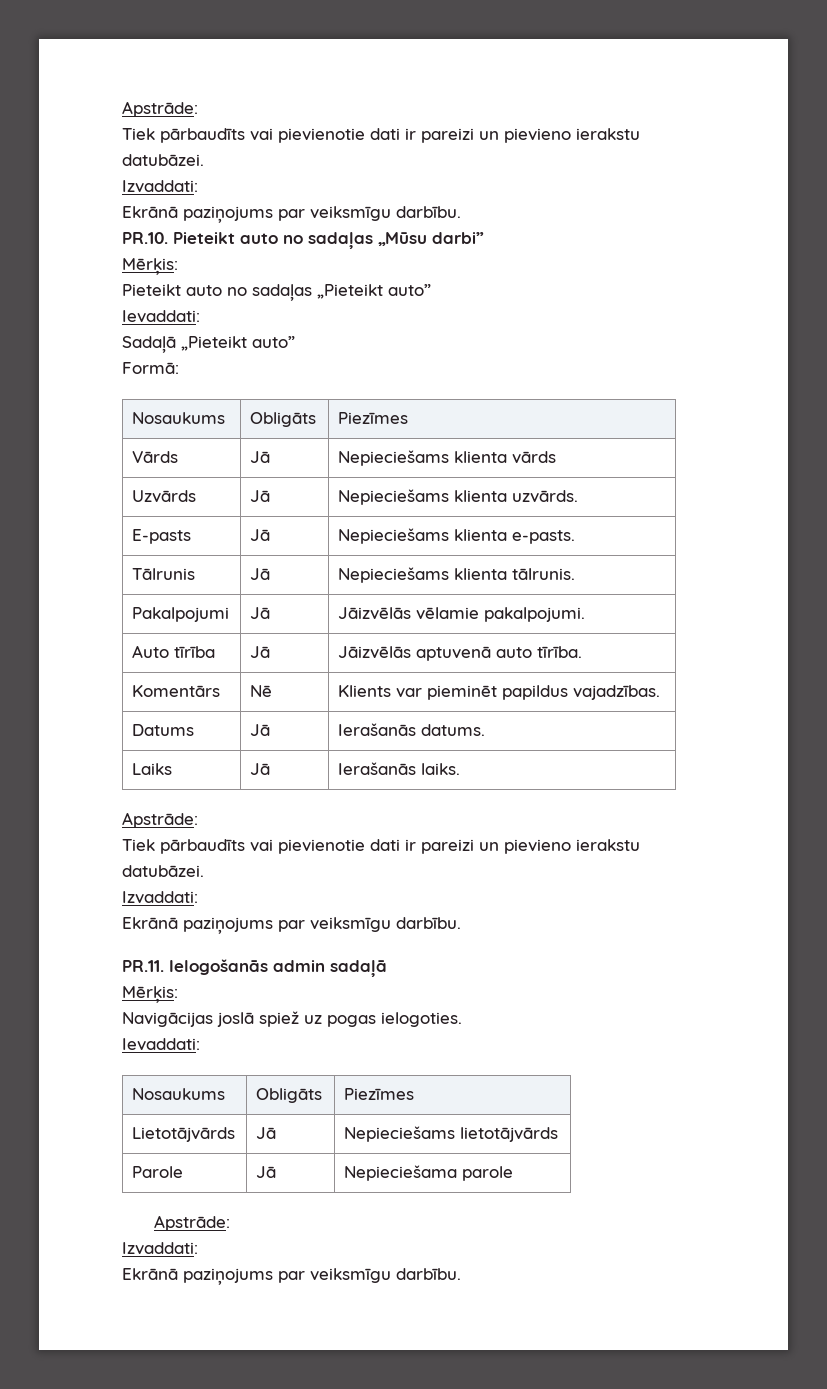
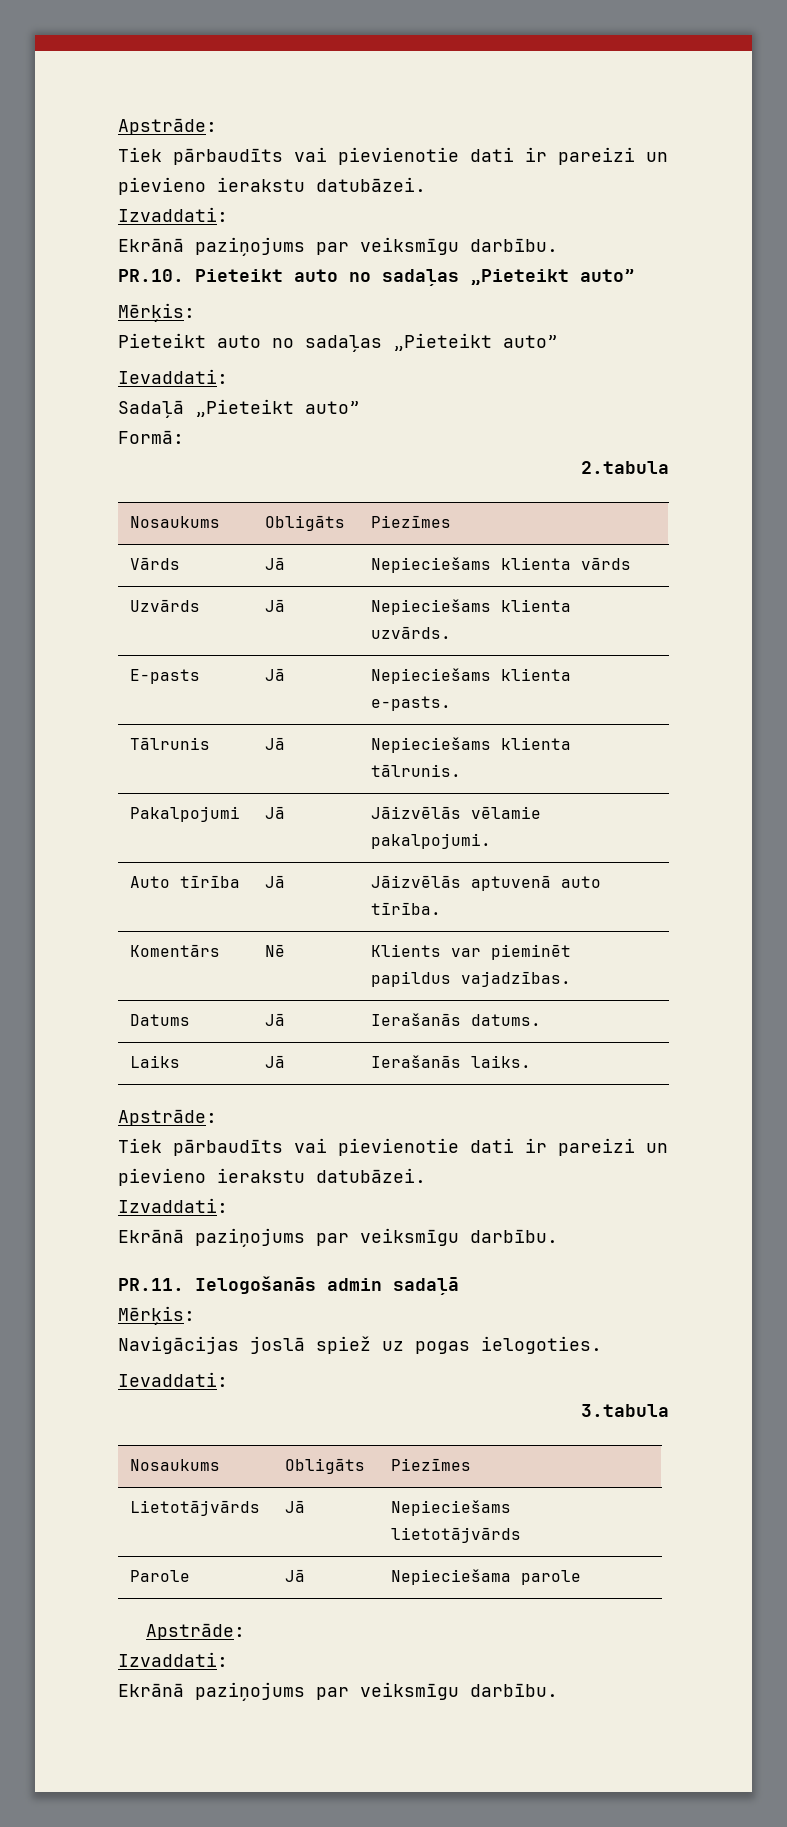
- PR.10. Pieteikt auto no sadaļas „Mūsu darbi”
+ PR.10. Pieteikt auto no sadaļas „Pieteikt auto”
+ 2.tabula
+ 3.tabula

